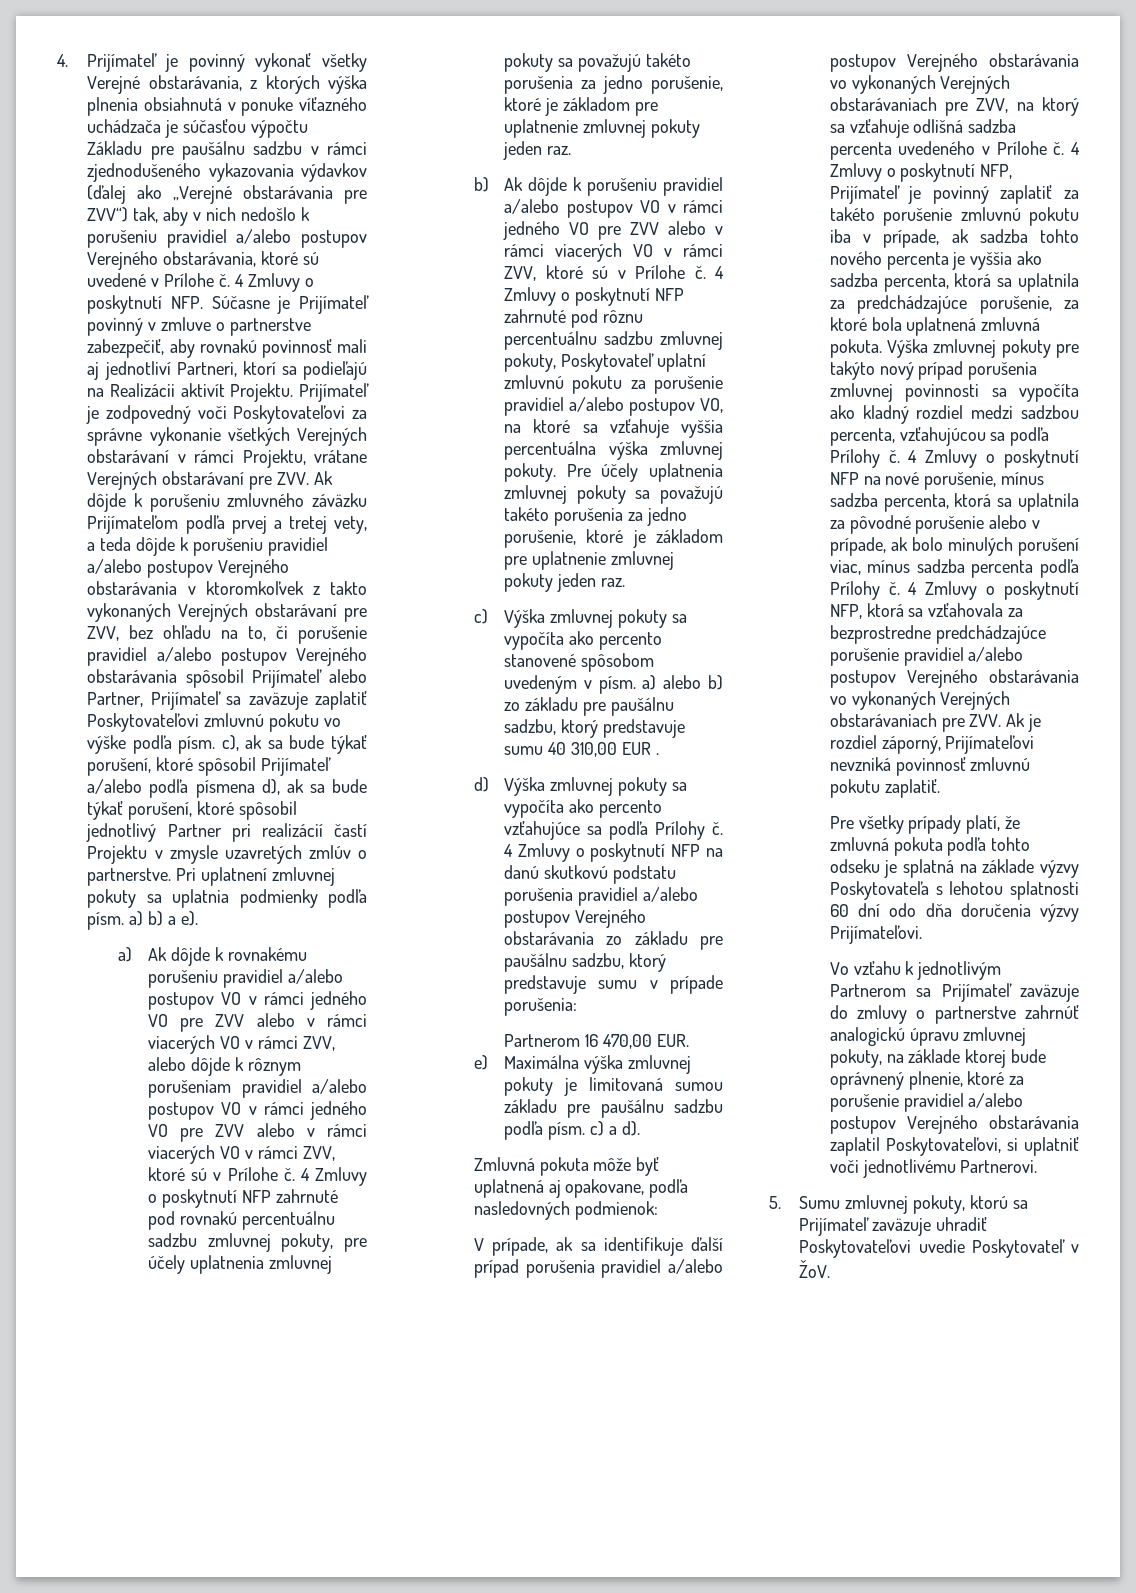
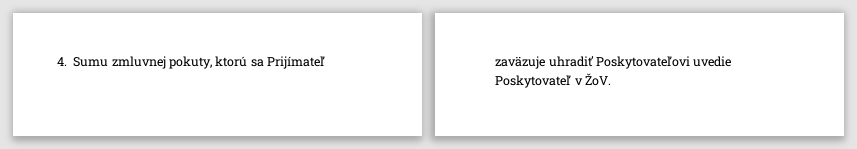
- 4. Prijímateľ je povinný vykonať všetky Verejné obstarávania, z ktorých výška plnenia obsiahnutá v ponuke víťazného uchádzača je súčasťou výpočtu Základu pre paušálnu sadzbu v rámci zjednodušeného vykazovania výdavkov (ďalej ako „Verejné obstarávania pre ZVV“) tak, aby v nich nedošlo k porušeniu pravidiel a/alebo postupov Verejného obstarávania, ktoré sú uvedené v Prílohe č. 4 Zmluvy o poskytnutí NFP. Súčasne je Prijímateľ povinný v zmluve o partnerstve zabezpečiť, aby rovnakú povinnosť mali aj jednotliví Partneri, ktorí sa podieľajú na Realizácii aktivít Projektu. Prijímateľ je zodpovedný voči Poskytovateľovi za správne vykonanie všetkých Verejných obstarávaní v rámci Projektu, vrátane Verejných obstarávaní pre ZVV. Ak dôjde k porušeniu zmluvného záväzku Prijímateľom podľa prvej a tretej vety, a teda dôjde k porušeniu pravidiel a/alebo postupov Verejného obstarávania v ktoromkoľvek z takto vykonaných Verejných obstarávaní pre ZVV, bez ohľadu na to, či porušenie pravidiel a/alebo postupov Verejného obstarávania spôsobil Prijímateľ alebo Partner, Prijímateľ sa zaväzuje zaplatiť Poskytovateľovi zmluvnú pokutu vo výške podľa písm. c), ak sa bude týkať porušení, ktoré spôsobil Prijímateľ a/alebo podľa písmena d), ak sa bude týkať porušení, ktoré spôsobil jednotlivý Partner pri realizácií častí Projektu v zmysle uzavretých zmlúv o partnerstve. Pri uplatnení zmluvnej pokuty sa uplatnia podmienky podľa písm. a) b) a e).
- a) Ak dôjde k rovnakému porušeniu pravidiel a/alebo postupov VO v rámci jedného VO pre ZVV alebo v rámci viacerých VO v rámci ZVV, alebo dôjde k rôznym porušeniam pravidiel a/alebo postupov VO v rámci jedného VO pre ZVV alebo v rámci viacerých VO v rámci ZVV, ktoré sú v Prílohe č. 4 Zmluvy o poskytnutí NFP zahrnuté pod rovnakú percentuálnu sadzbu zmluvnej pokuty, pre účely uplatnenia zmluvnej pokuty sa považujú takéto porušenia za jedno porušenie, ktoré je základom pre uplatnenie zmluvnej pokuty jeden raz.
- b) Ak dôjde k porušeniu pravidiel a/alebo postupov VO v rámci jedného VO pre ZVV alebo v rámci viacerých VO v rámci ZVV, ktoré sú v Prílohe č. 4 Zmluvy o poskytnutí NFP zahrnuté pod rôznu percentuálnu sadzbu zmluvnej pokuty, Poskytovateľ uplatní zmluvnú pokutu za porušenie pravidiel a/alebo postupov VO, na ktoré sa vzťahuje vyššia percentuálna výška zmluvnej pokuty. Pre účely uplatnenia zmluvnej pokuty sa považujú takéto porušenia za jedno porušenie, ktoré je základom pre uplatnenie zmluvnej pokuty jeden raz.
- c) Výška zmluvnej pokuty sa vypočíta ako percento stanovené spôsobom uvedeným v písm. a) alebo b) zo základu pre paušálnu sadzbu, ktorý predstavuje sumu 40 310,00 EUR .
- d) Výška zmluvnej pokuty sa vypočíta ako percento vzťahujúce sa podľa Prílohy č. 4 Zmluvy o poskytnutí NFP na danú skutkovú podstatu porušenia pravidiel a/alebo postupov Verejného obstarávania zo základu pre paušálnu sadzbu, ktorý predstavuje sumu v prípade porušenia:
- Partnerom 16 470,00 EUR.
- e) Maximálna výška zmluvnej pokuty je limitovaná sumou základu pre paušálnu sadzbu podľa písm. c) a d).
- Zmluvná pokuta môže byť uplatnená aj opakovane, podľa nasledovných podmienok:
- V prípade, ak sa identifikuje ďalší prípad porušenia pravidiel a/alebo postupov Verejného obstarávania vo vykonaných Verejných obstarávaniach pre ZVV, na ktorý sa vzťahuje odlišná sadzba percenta uvedeného v Prílohe č. 4 Zmluvy o poskytnutí NFP, Prijímateľ je povinný zaplatiť za takéto porušenie zmluvnú pokutu iba v prípade, ak sadzba tohto nového percenta je vyššia ako sadzba percenta, ktorá sa uplatnila za predchádzajúce porušenie, za ktoré bola uplatnená zmluvná pokuta. Výška zmluvnej pokuty pre takýto nový prípad porušenia zmluvnej povinnosti sa vypočíta ako kladný rozdiel medzi sadzbou percenta, vzťahujúcou sa podľa Prílohy č. 4 Zmluvy o poskytnutí NFP na nové porušenie, mínus sadzba percenta, ktorá sa uplatnila za pôvodné porušenie alebo v prípade, ak bolo minulých porušení viac, mínus sadzba percenta podľa Prílohy č. 4 Zmluvy o poskytnutí NFP, ktorá sa vzťahovala za bezprostredne predchádzajúce porušenie pravidiel a/alebo postupov Verejného obstarávania vo vykonaných Verejných obstarávaniach pre ZVV. Ak je rozdiel záporný, Prijímateľovi nevzniká povinnosť zmluvnú pokutu zaplatiť.
- Pre všetky prípady platí, že zmluvná pokuta podľa tohto odseku je splatná na základe výzvy Poskytovateľa s lehotou splatnosti 60 dní odo dňa doručenia výzvy Prijímateľovi.
- Vo vzťahu k jednotlivým Partnerom sa Prijímateľ zaväzuje do zmluvy o partnerstve zahrnúť analogickú úpravu zmluvnej pokuty, na základe ktorej bude oprávnený plnenie, ktoré za porušenie pravidiel a/alebo postupov Verejného obstarávania zaplatil Poskytovateľovi, si uplatniť voči jednotlivému Partnerovi.
- 5. Sumu zmluvnej pokuty, ktorú sa Prijímateľ zaväzuje uhradiť Poskytovateľovi uvedie Poskytovateľ v ŽoV.
+ 4. Sumu zmluvnej pokuty, ktorú sa Prijímateľ zaväzuje uhradiť Poskytovateľovi uvedie Poskytovateľ v ŽoV.

